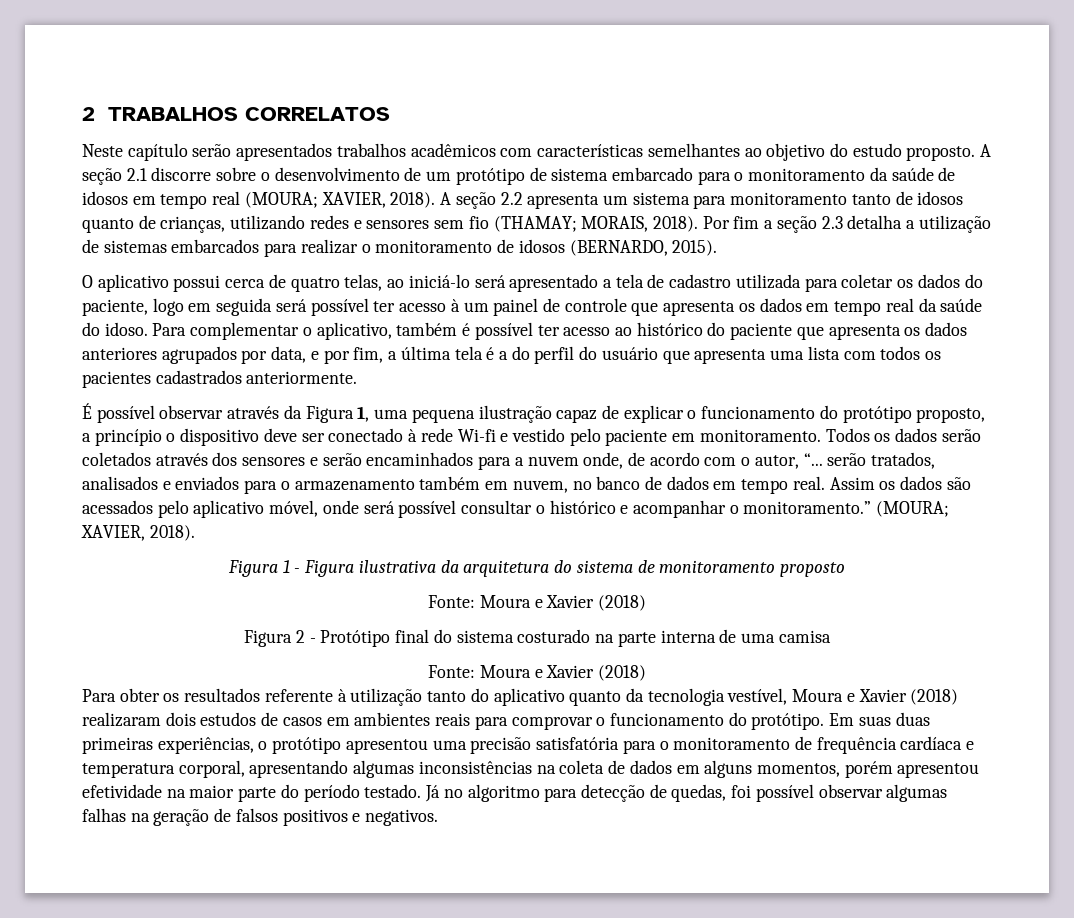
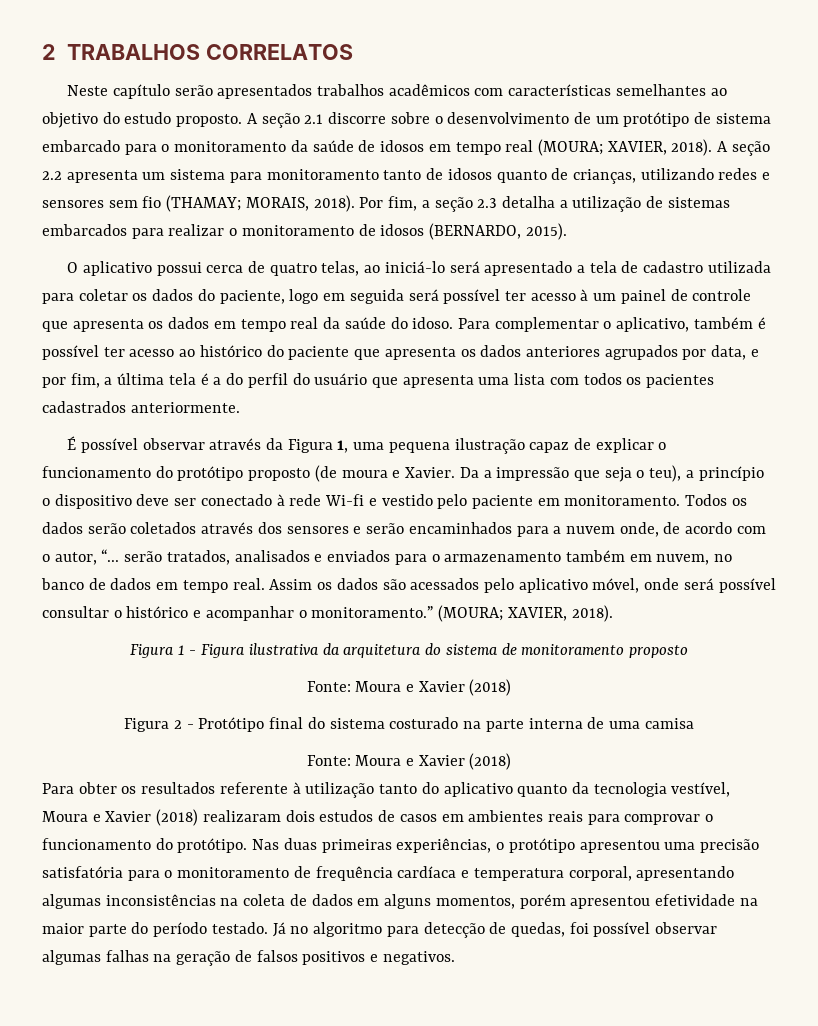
- Por fim a seção 2.3 detalha a utilização de sistemas embarcados para realizar o monitoramento de idosos (BERNARDO, 2015).
+ Por fim, a seção 2.3 detalha a utilização de sistemas embarcados para realizar o monitoramento de idosos (BERNARDO, 2015).
- É possível observar através da Figura 1, uma pequena ilustração capaz de explicar o funcionamento do protótipo proposto, a princípio o dispositivo deve ser conectado à rede Wi-fi e vestido pelo paciente em monitoramento.
+ É possível observar através da Figura 1, uma pequena ilustração capaz de explicar o funcionamento do protótipo proposto (de moura e Xavier. Da a impressão que seja o teu), a princípio o dispositivo deve ser conectado à rede Wi-fi e vestido pelo paciente em monitoramento.
- Em suas duas primeiras experiências, o protótipo apresentou uma precisão satisfatória para o monitoramento de frequência cardíaca e temperatura corporal, apresentando algumas inconsistências na coleta de dados em alguns momentos, porém apresentou efetividade na maior parte do período testado.
+ Nas duas primeiras experiências, o protótipo apresentou uma precisão satisfatória para o monitoramento de frequência cardíaca e temperatura corporal, apresentando algumas inconsistências na coleta de dados em alguns momentos, porém apresentou efetividade na maior parte do período testado.

